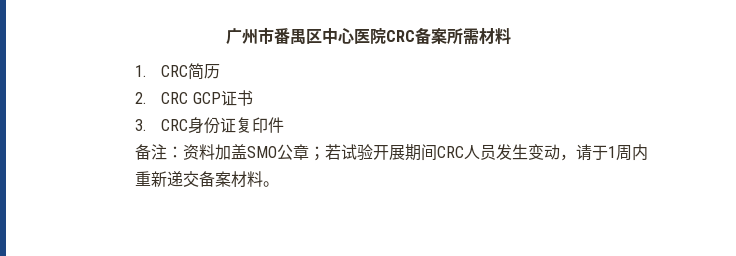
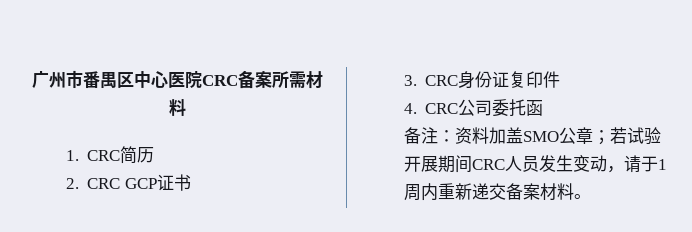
+ 4. CRC公司委托函

